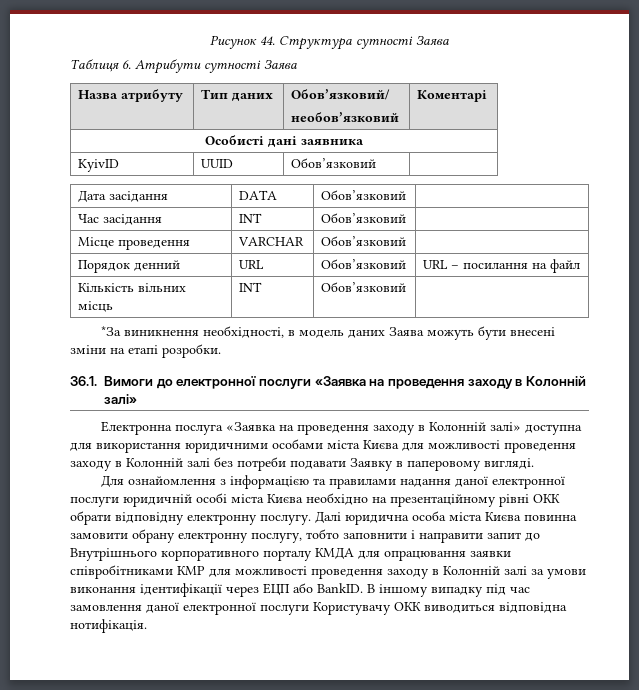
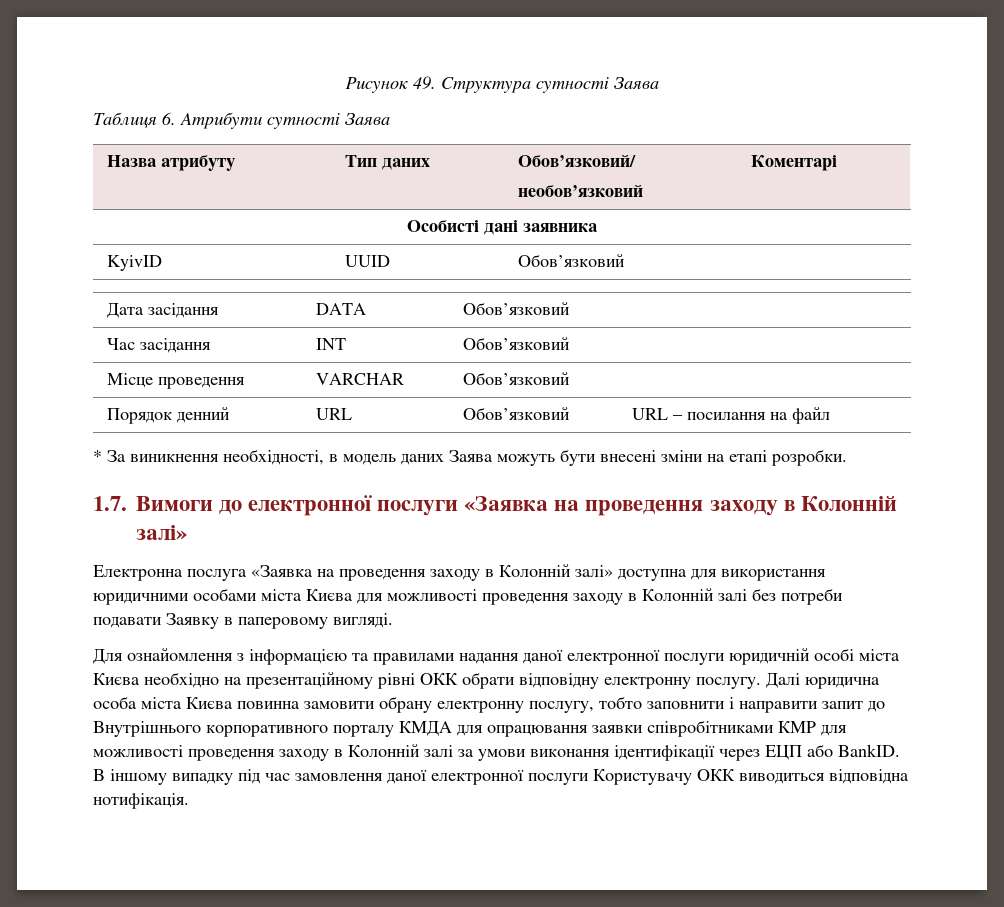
- Рисунок 44. Структура сутності Заява
+ Рисунок 49. Структура сутності Заява
- Кількість вільних місць | INT | Обов’язковий |
- *За виникнення необхідності, в модель даних Заява можуть бути внесені зміни на етапі розробки.
+ * За виникнення необхідності, в модель даних Заява можуть бути внесені зміни на етапі розробки.
- 36.1. Вимоги до електронної послуги «Заявка на проведення заходу в Колонній залі»
+ 1.7. Вимоги до електронної послуги «Заявка на проведення заходу в Колонній залі»

